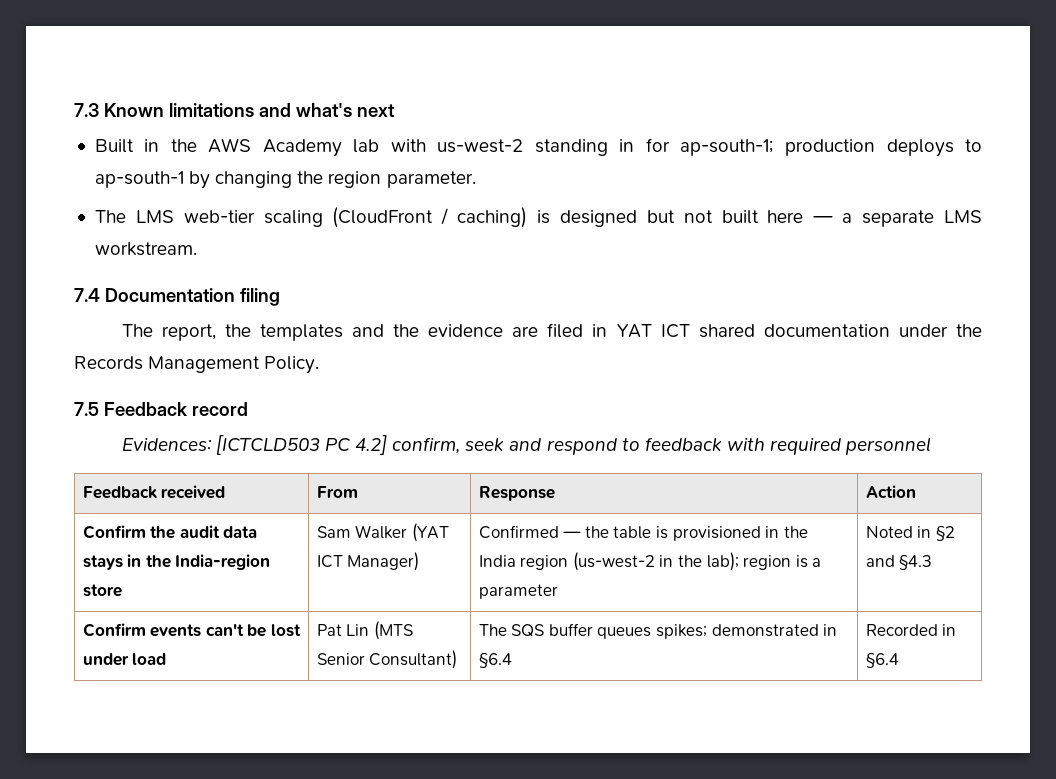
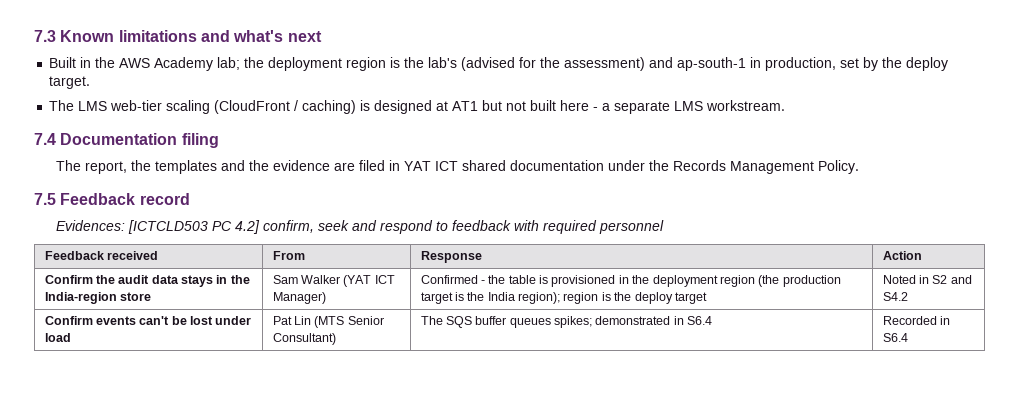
- Built in the AWS Academy lab with us-west-2 standing in for ap-south-1; production deploys to ap-south-1 by changing the region parameter.
+ Built in the AWS Academy lab; the deployment region is the lab's (advised for the assessment) and ap-south-1 in production, set by the deploy target.
- The LMS web-tier scaling (CloudFront / caching) is designed but not built here — a separate LMS workstream.
+ The LMS web-tier scaling (CloudFront / caching) is designed at AT1 but not built here - a separate LMS workstream.
- Confirmed — the table is provisioned in the India region (us-west-2 in the lab); region is a parameter
+ Confirmed - the table is provisioned in the deployment region (the production target is the India region); region is the deploy target
- Noted in §2 and §4.3
+ Noted in S2 and S4.2
- Confirm events can't be lost under load | Pat Lin (MTS Senior Consultant) | The SQS buffer queues spikes; demonstrated in §6.4 | Recorded in §6.4
+ Confirm events can't be lost under load | Pat Lin (MTS Senior Consultant) | The SQS buffer queues spikes; demonstrated in S6.4 | Recorded in S6.4

